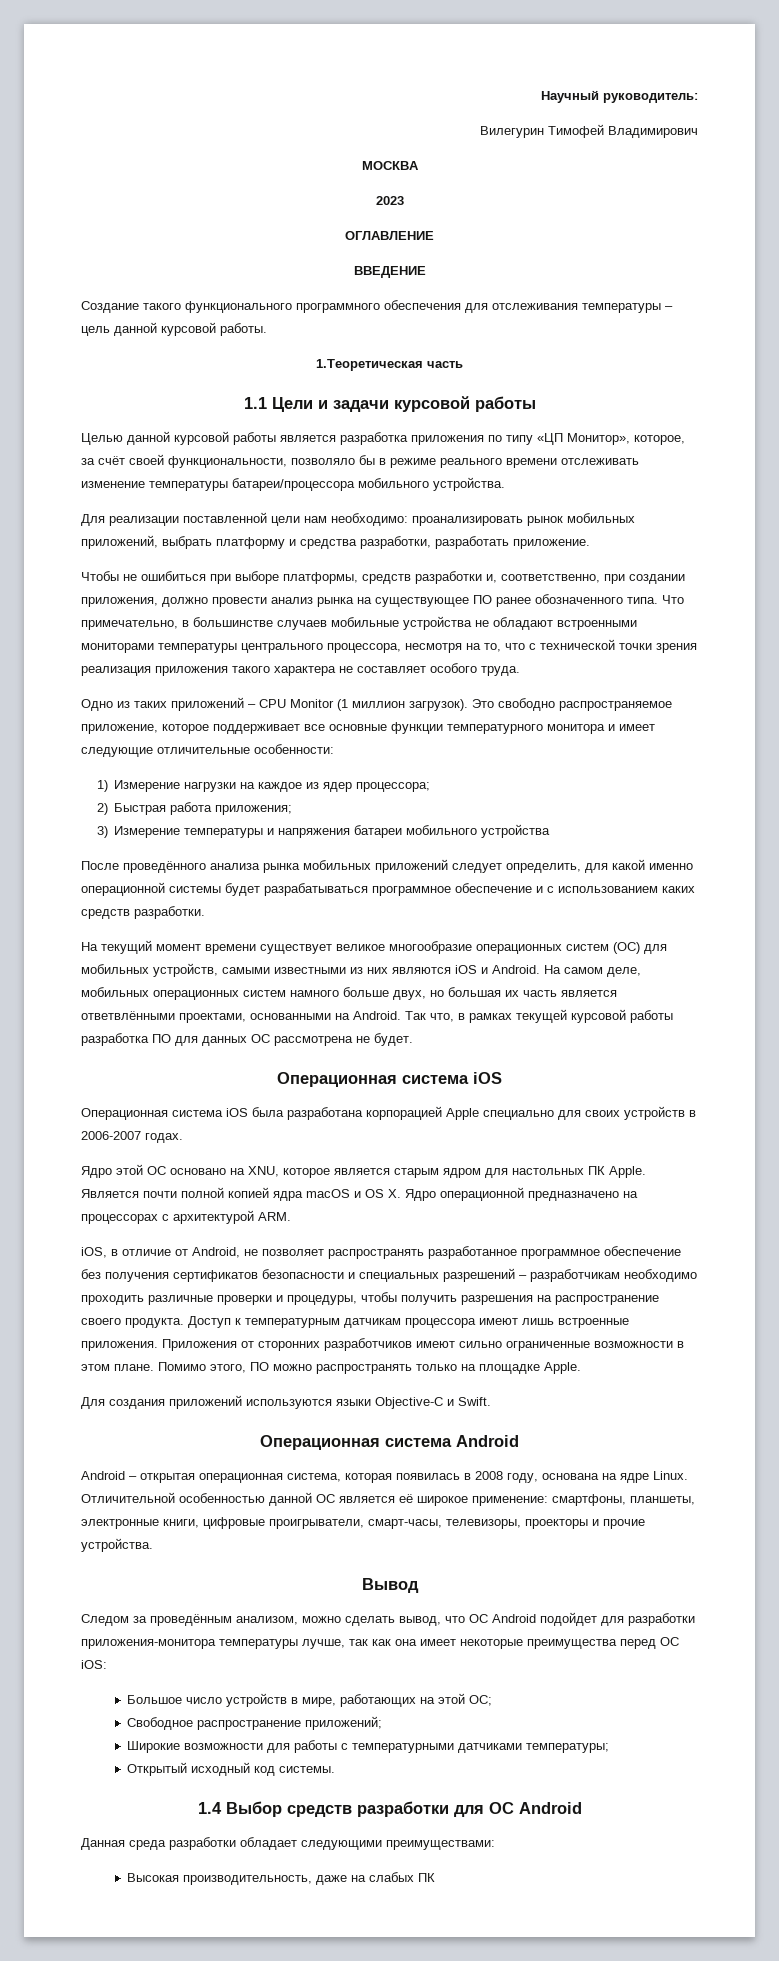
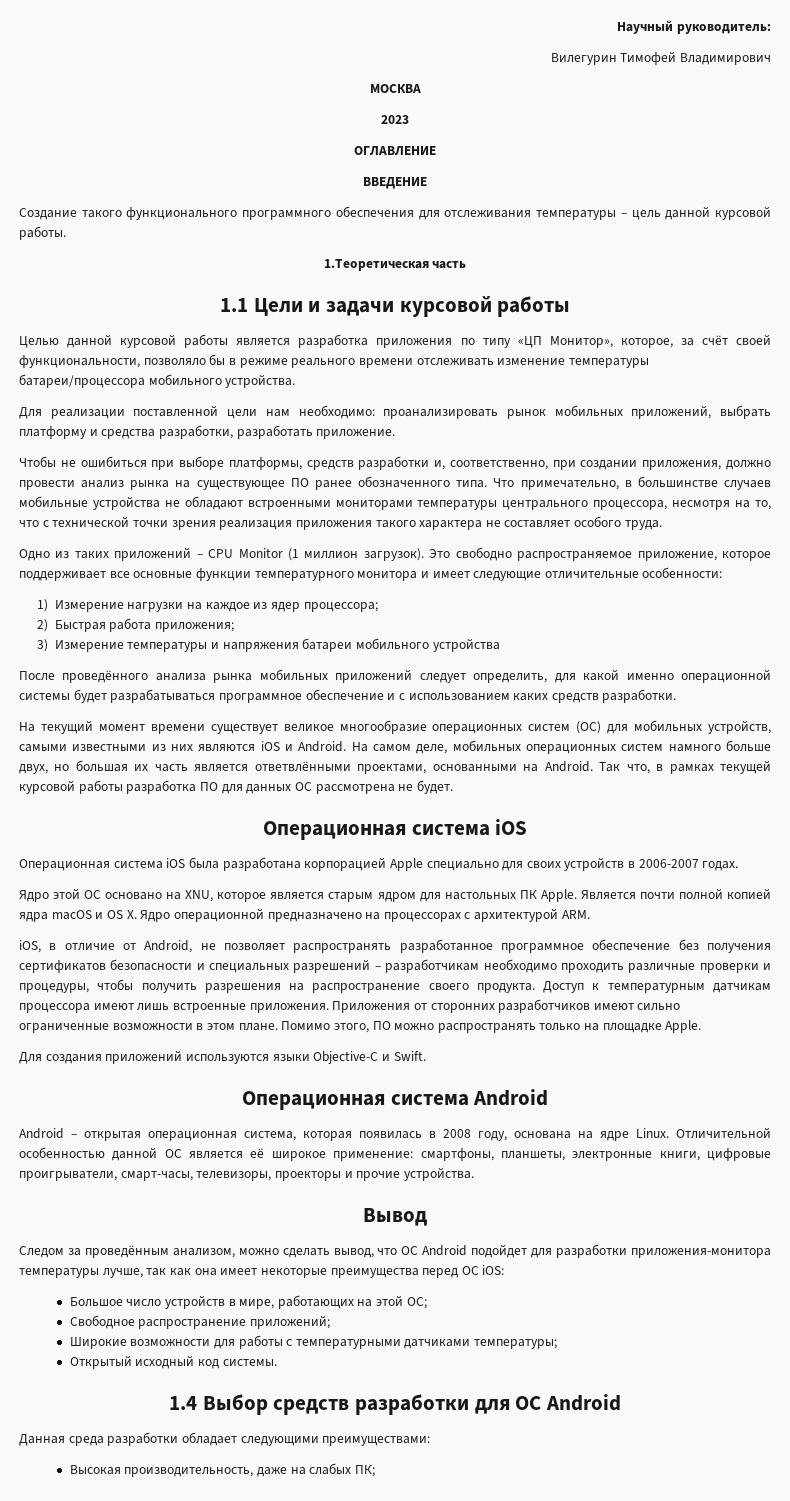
- Высокая производительность, даже на слабых ПК
+ Высокая производительность, даже на слабых ПК;

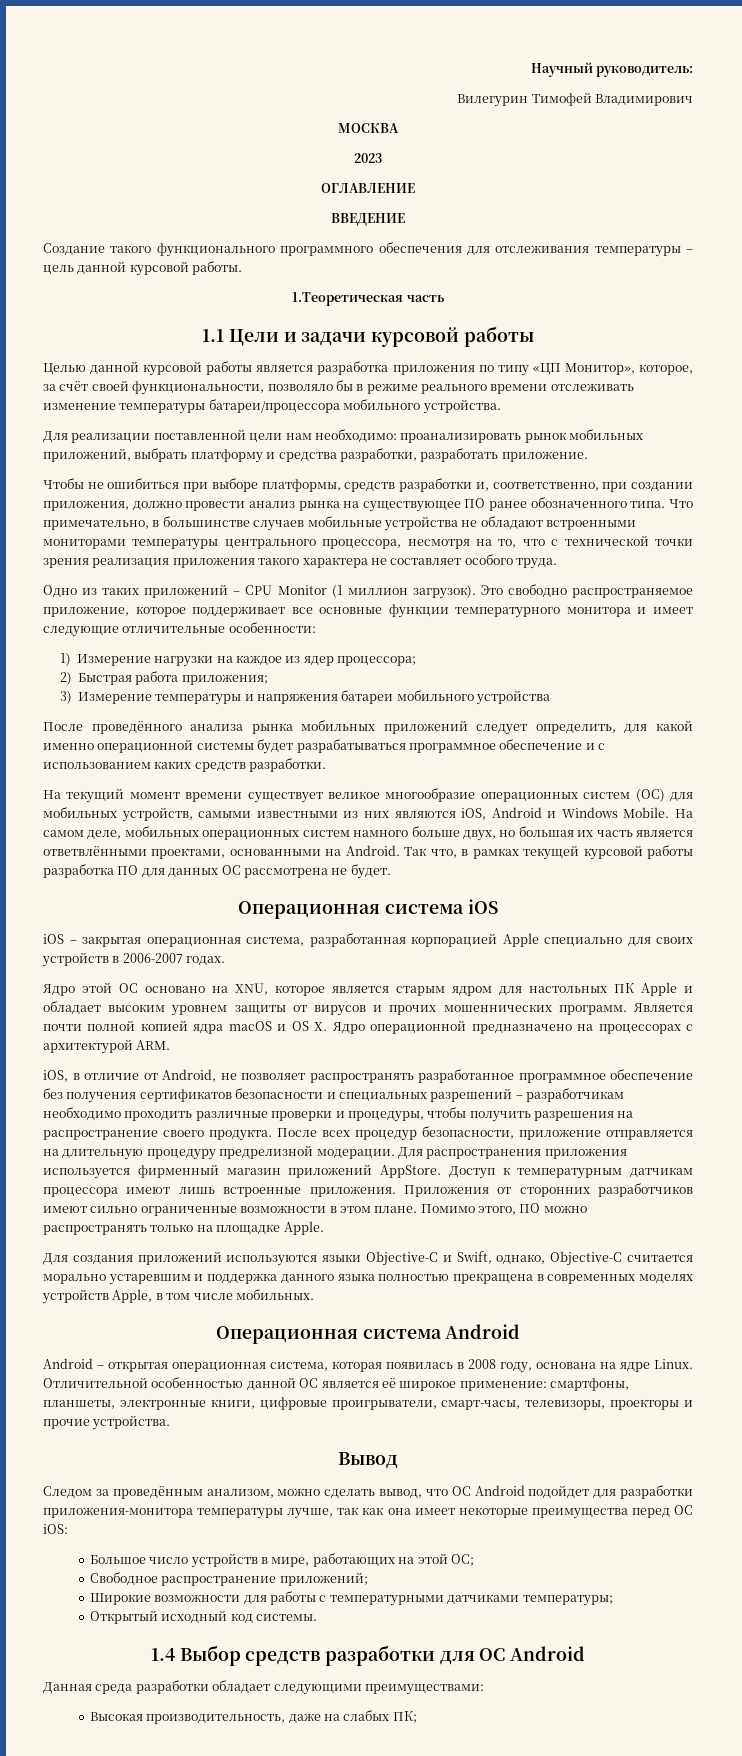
- На текущий момент времени существует великое многообразие операционных систем (ОС) для мобильных устройств, самыми известными из них являются iOS и Android.
+ На текущий момент времени существует великое многообразие операционных систем (ОС) для мобильных устройств, самыми известными из них являются iOS, Android и Windows Mobile.
- Операционная система iOS была разработана корпорацией Apple специально для своих устройств в 2006-2007 годах.
+ iOS – закрытая операционная система, разработанная корпорацией Apple специально для своих устройств в 2006-2007 годах.
- Ядро этой ОС основано на XNU, которое является старым ядром для настольных ПК Apple.
+ Ядро этой ОС основано на XNU, которое является старым ядром для настольных ПК Apple и обладает высоким уровнем защиты от вирусов и прочих мошеннических программ.
+ После всех процедур безопасности, приложение отправляется на длительную процедуру предрелизной модерации. Для распространения приложения используется фирменный магазин приложений AppStore.
- Для создания приложений используются языки Objective-C и Swift.
+ Для создания приложений используются языки Objective-C и Swift, однако, Objective-C считается морально устаревшим и поддержка данного языка полностью прекращена в современных моделях устройств Apple, в том числе мобильных.

